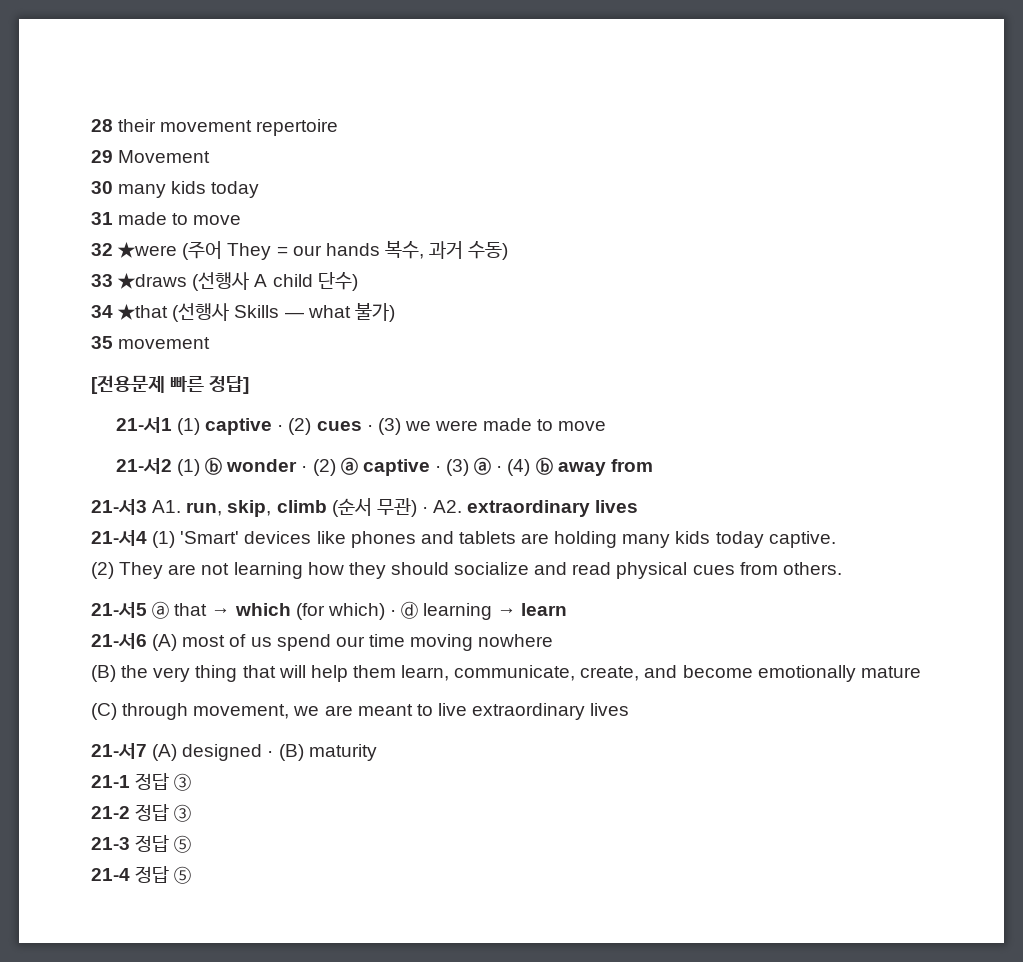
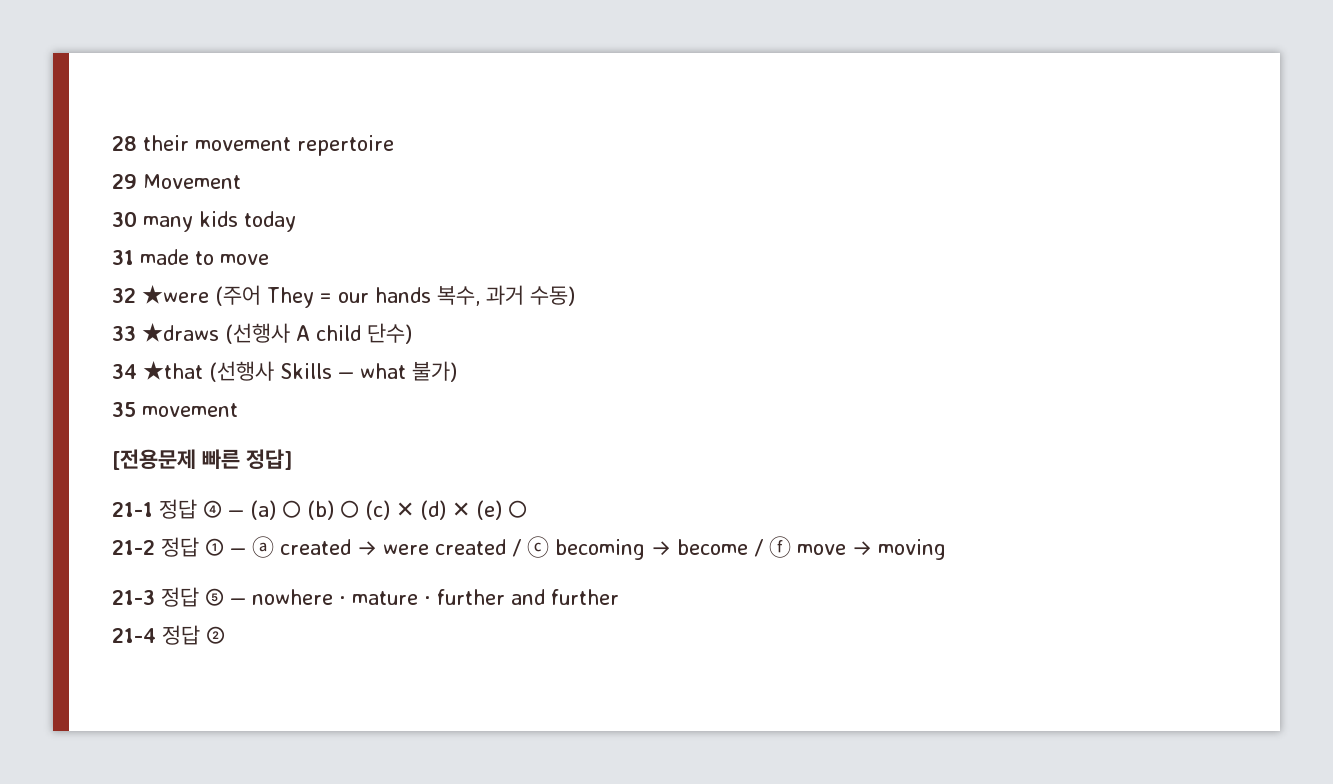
- 21-서1 (1) captive · (2) cues · (3) we were made to move
- 21-서2 (1) ⓑ wonder · (2) ⓐ captive · (3) ⓐ · (4) ⓑ away from
- 21-서3 A1. run, skip, climb (순서 무관) · A2. extraordinary lives
- 21-서4 (1) 'Smart' devices like phones and tablets are holding many kids today captive.
- (2) They are not learning how they should socialize and read physical cues from others.
- 21-서5 ⓐ that → which (for which) · ⓓ learning → learn
- 21-서6 (A) most of us spend our time moving nowhere
- (B) the very thing that will help them learn, communicate, create, and become emotionally mature
- (C) through movement, we are meant to live extraordinary lives
- 21-서7 (A) designed · (B) maturity
- 21-1 정답 ③
- 21-2 정답 ③
- 21-3 정답 ⑤
+ 21-1 정답 ④ — (a) ○ (b) ○ (c) ✕ (d) ✕ (e) ○
+ 21-2 정답 ① — ⓐ created → were created / ⓒ becoming → become / ⓕ move → moving
+ 21-3 정답 ⑤ — nowhere · mature · further and further
- 21-4 정답 ⑤
+ 21-4 정답 ②

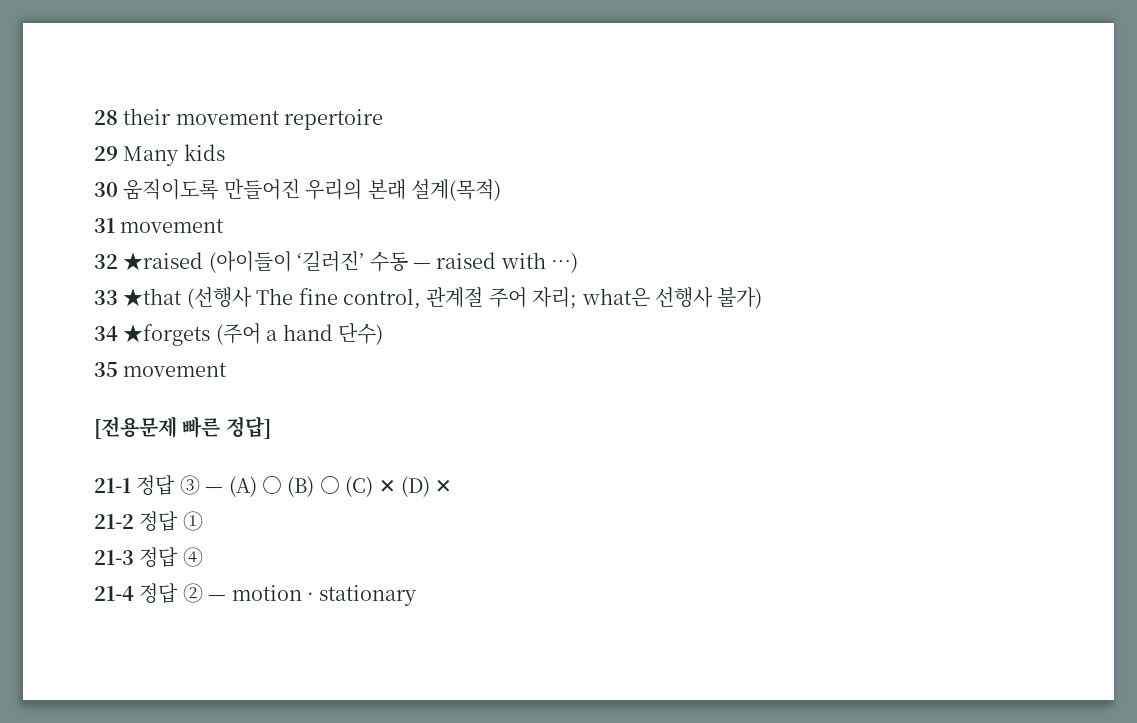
- 29 Movement
+ 29 Many kids
- 30 many kids today
- 31 made to move
- 32 ★were (주어 They = our hands 복수, 과거 수동)
- 33 ★draws (선행사 A child 단수)
- 34 ★that (선행사 Skills — what 불가)
+ 30 움직이도록 만들어진 우리의 본래 설계(목적)
+ 31 movement
+ 32 ★raised (아이들이 ‘길러진’ 수동 — raised with …)
+ 33 ★that (선행사 The fine control, 관계절 주어 자리; what은 선행사 불가)
+ 34 ★forgets (주어 a hand 단수)
- 21-1 정답 ④ — (a) ○ (b) ○ (c) ✕ (d) ✕ (e) ○
+ 21-1 정답 ③ — (A) ○ (B) ○ (C) ✕ (D) ✕
- 21-2 정답 ① — ⓐ created → were created / ⓒ becoming → become / ⓕ move → moving
- 21-3 정답 ⑤ — nowhere · mature · further and further
+ 21-2 정답 ①
+ 21-3 정답 ④
- 21-4 정답 ②
+ 21-4 정답 ② — motion · stationary

